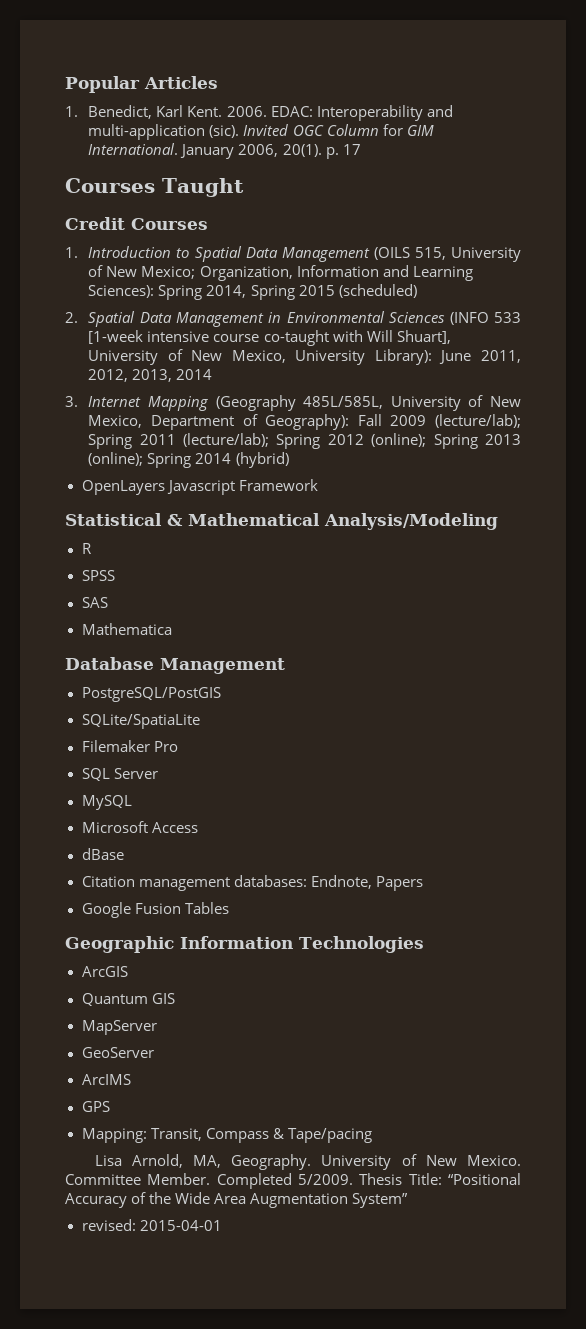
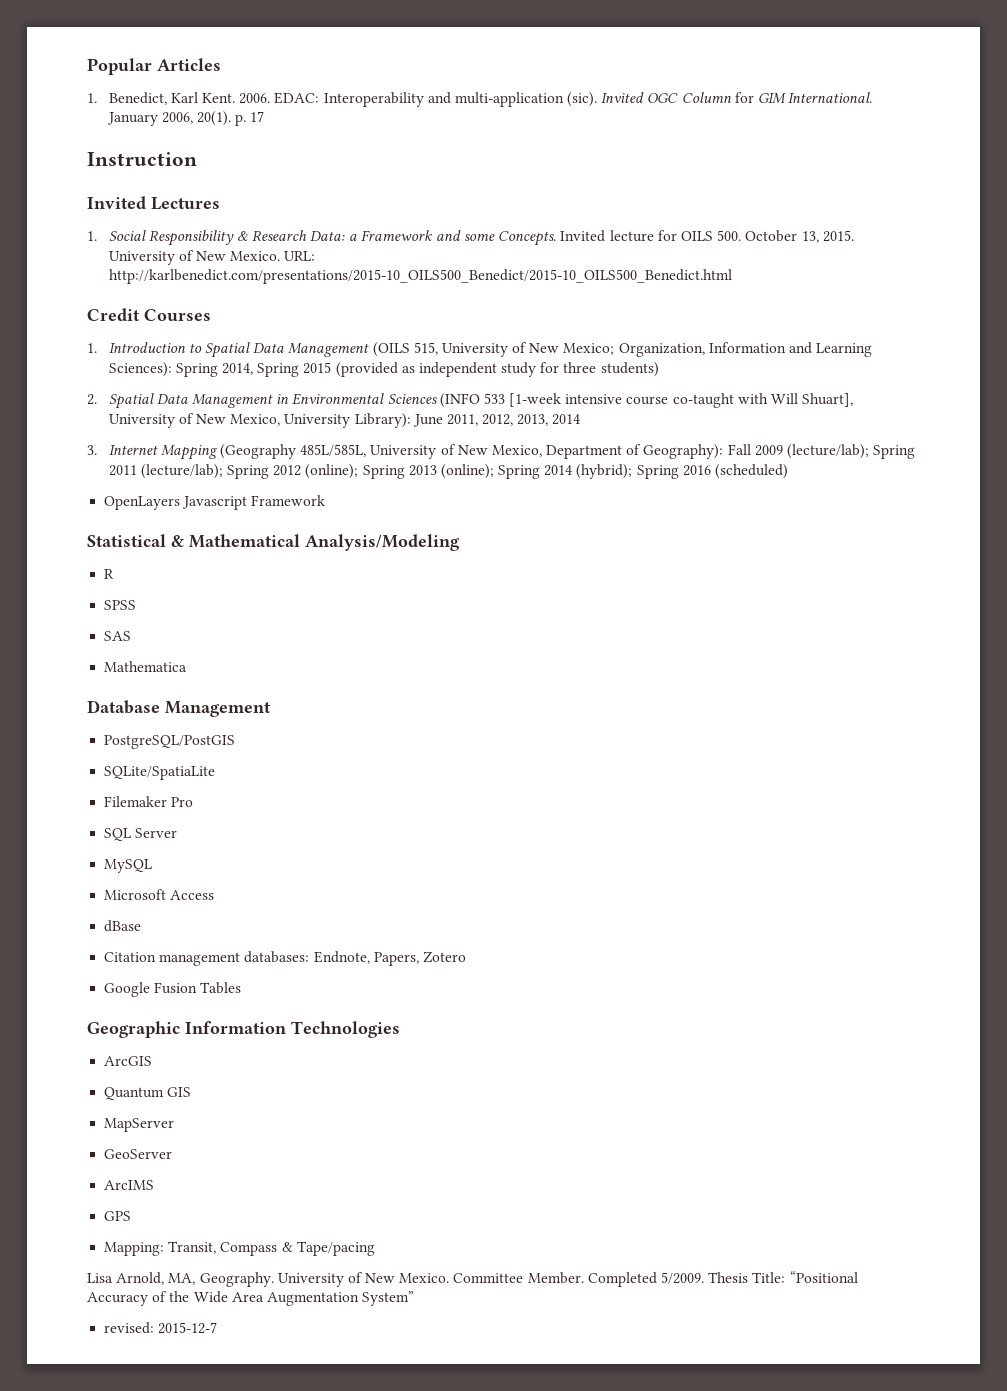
- Courses Taught
+ Instruction
+ Invited Lectures
+ 1. Social Responsibility & Research Data: a Framework and some Concepts. Invited lecture for OILS 500. October 13, 2015. University of New Mexico. URL: http://karlbenedict.com/presentations/2015-10_OILS500_Benedict/2015-10_OILS500_Benedict.html
- 1. Introduction to Spatial Data Management (OILS 515, University of New Mexico; Organization, Information and Learning Sciences): Spring 2014, Spring 2015 (scheduled)
+ 1. Introduction to Spatial Data Management (OILS 515, University of New Mexico; Organization, Information and Learning Sciences): Spring 2014, Spring 2015 (provided as independent study for three students)
- 3. Internet Mapping (Geography 485L/585L, University of New Mexico, Department of Geography): Fall 2009 (lecture/lab); Spring 2011 (lecture/lab); Spring 2012 (online); Spring 2013 (online); Spring 2014 (hybrid)
+ 3. Internet Mapping (Geography 485L/585L, University of New Mexico, Department of Geography): Fall 2009 (lecture/lab); Spring 2011 (lecture/lab); Spring 2012 (online); Spring 2013 (online); Spring 2014 (hybrid); Spring 2016 (scheduled)
- Citation management databases: Endnote, Papers
+ Citation management databases: Endnote, Papers, Zotero
- revised: 2015-04-01
+ revised: 2015-12-7

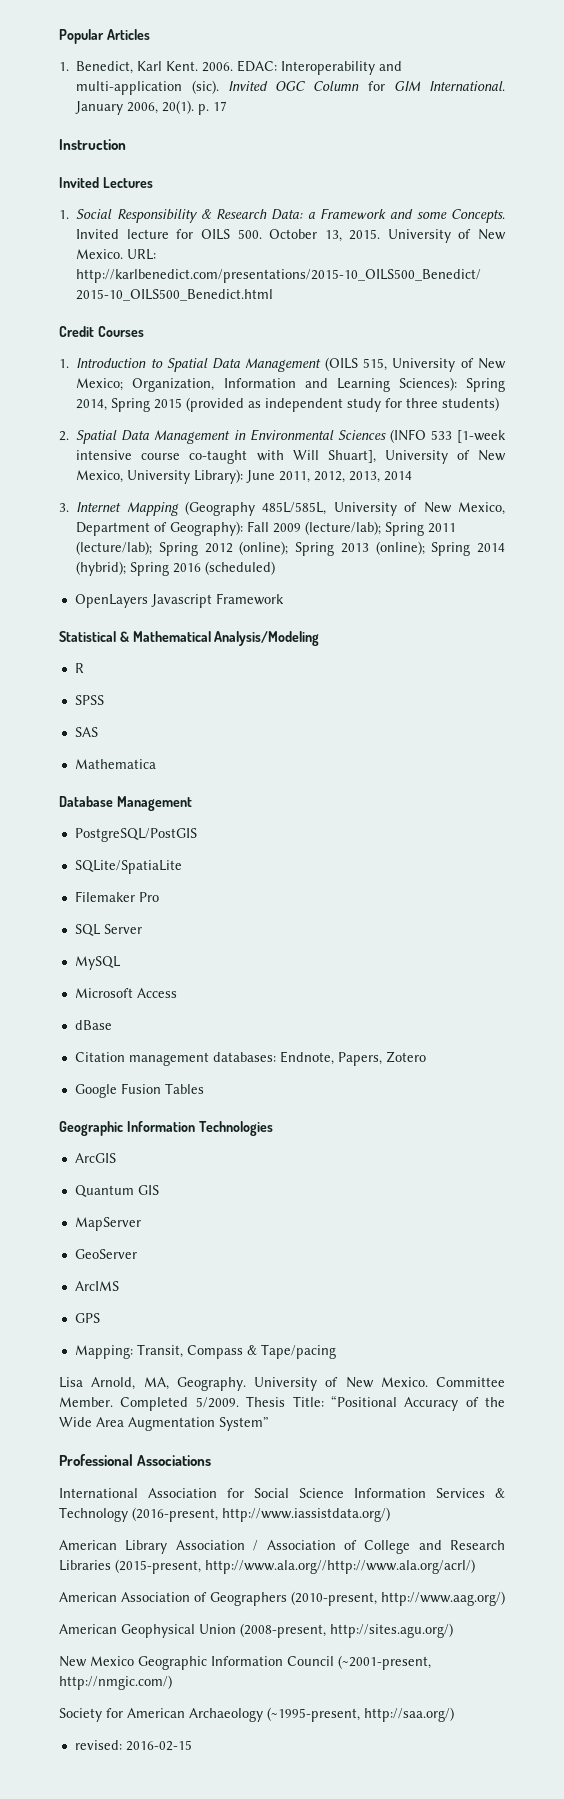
+ Professional Associations
+ International Association for Social Science Information Services & Technology (2016-present, http://www.iassistdata.org/)
+ American Library Association / Association of College and Research Libraries (2015-present, http://www.ala.org//http://www.ala.org/acrl/)
+ American Association of Geographers (2010-present, http://www.aag.org/)
+ American Geophysical Union (2008-present, http://sites.agu.org/)
+ New Mexico Geographic Information Council (~2001-present, http://nmgic.com/)
+ Society for American Archaeology (~1995-present, http://saa.org/)
- revised: 2015-12-7
+ revised: 2016-02-15

